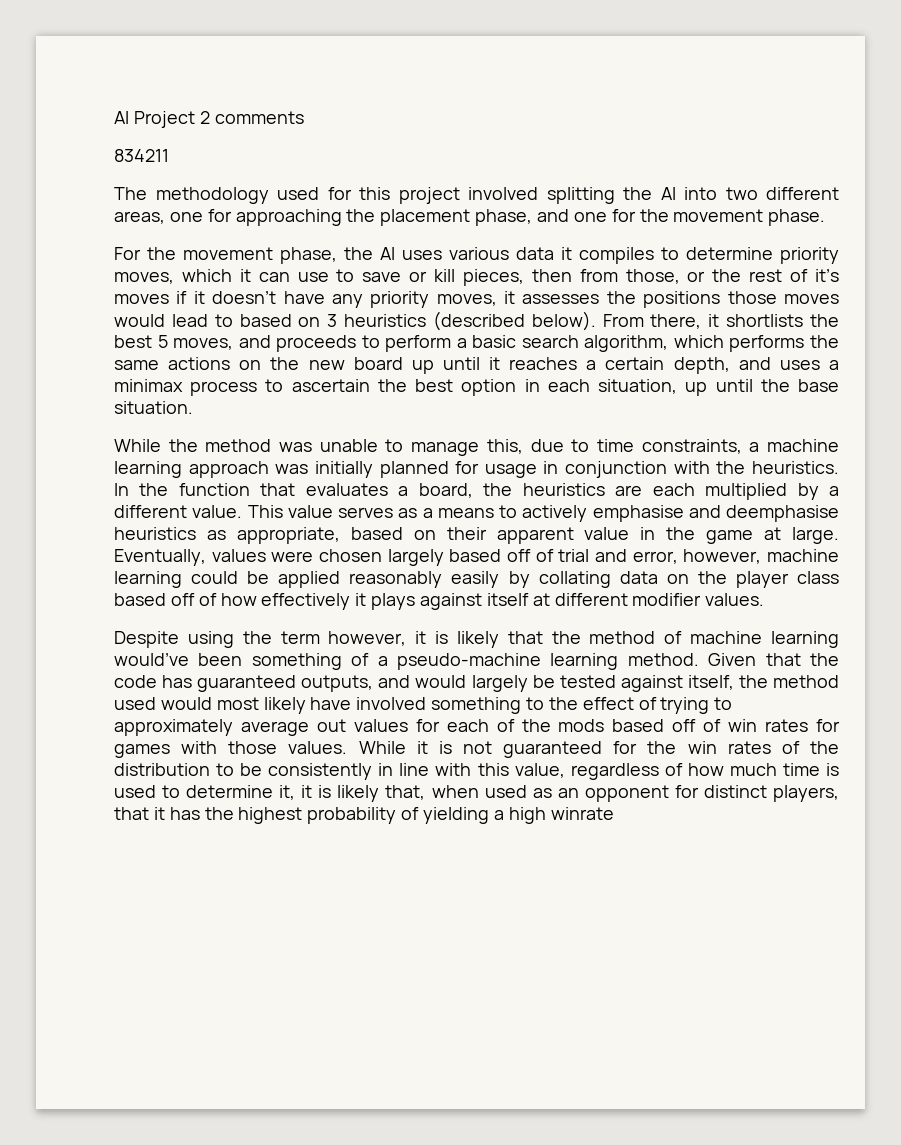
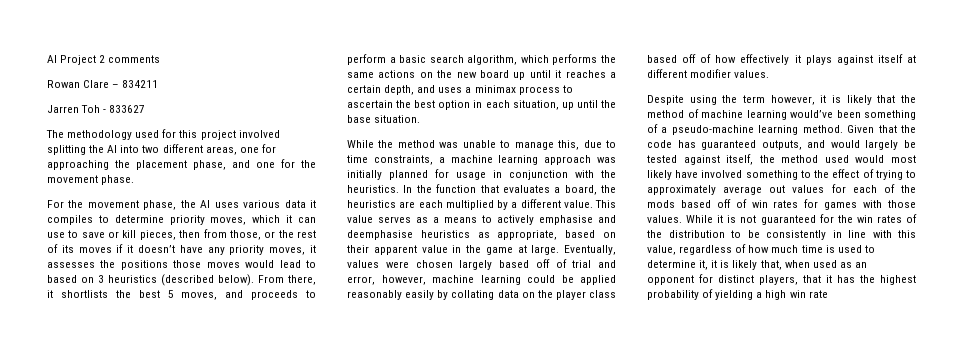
- 834211
+ Rowan Clare – 834211
+ Jarren Toh - 833627
- For the movement phase, the AI uses various data it compiles to determine priority moves, which it can use to save or kill pieces, then from those, or the rest of it’s moves if it doesn’t have any priority moves, it assesses the positions those moves would lead to based on 3 heuristics (described below).
+ For the movement phase, the AI uses various data it compiles to determine priority moves, which it can use to save or kill pieces, then from those, or the rest of its moves if it doesn’t have any priority moves, it assesses the positions those moves would lead to based on 3 heuristics (described below).
- While it is not guaranteed for the win rates of the distribution to be consistently in line with this value, regardless of how much time is used to determine it, it is likely that, when used as an opponent for distinct players, that it has the highest probability of yielding a high winrate
+ While it is not guaranteed for the win rates of the distribution to be consistently in line with this value, regardless of how much time is used to determine it, it is likely that, when used as an opponent for distinct players, that it has the highest probability of yielding a high win rate

